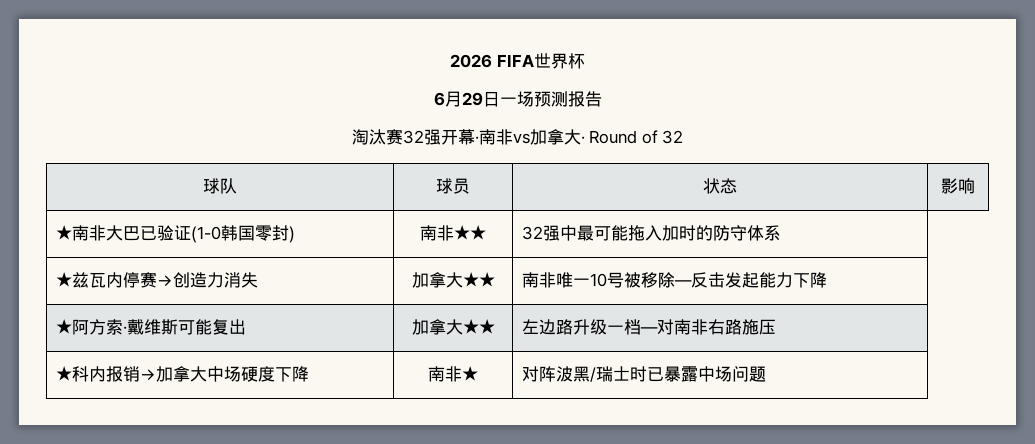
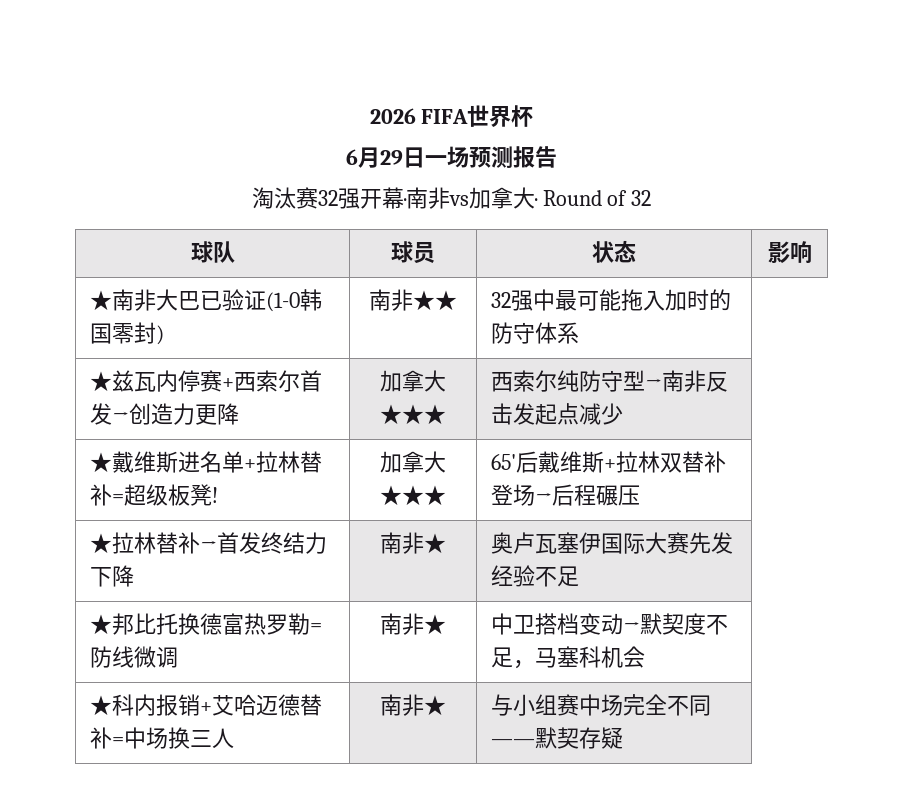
- ★兹瓦内停赛→创造力消失 | 加拿大★★ | 南非唯一10号被移除—反击发起能力下降
- ★阿方索·戴维斯可能复出 | 加拿大★★ | 左边路升级一档—对南非右路施压
- ★科内报销→加拿大中场硬度下降 | 南非★ | 对阵波黑/瑞士时已暴露中场问题
+ ★兹瓦内停赛+西索尔首发→创造力更降 | 加拿大★★★ | 西索尔纯防守型→南非反击发起点减少
+ ★戴维斯进名单+拉林替补=超级板凳! | 加拿大★★★ | 65'后戴维斯+拉林双替补登场→后程碾压
+ ★拉林替补→首发终结力下降 | 南非★ | 奥卢瓦塞伊国际大赛先发经验不足
+ ★邦比托换德富热罗勒=防线微调 | 南非★ | 中卫搭档变动→默契度不足，马塞科机会
+ ★科内报销+艾哈迈德替补=中场换三人 | 南非★ | 与小组赛中场完全不同——默契存疑

